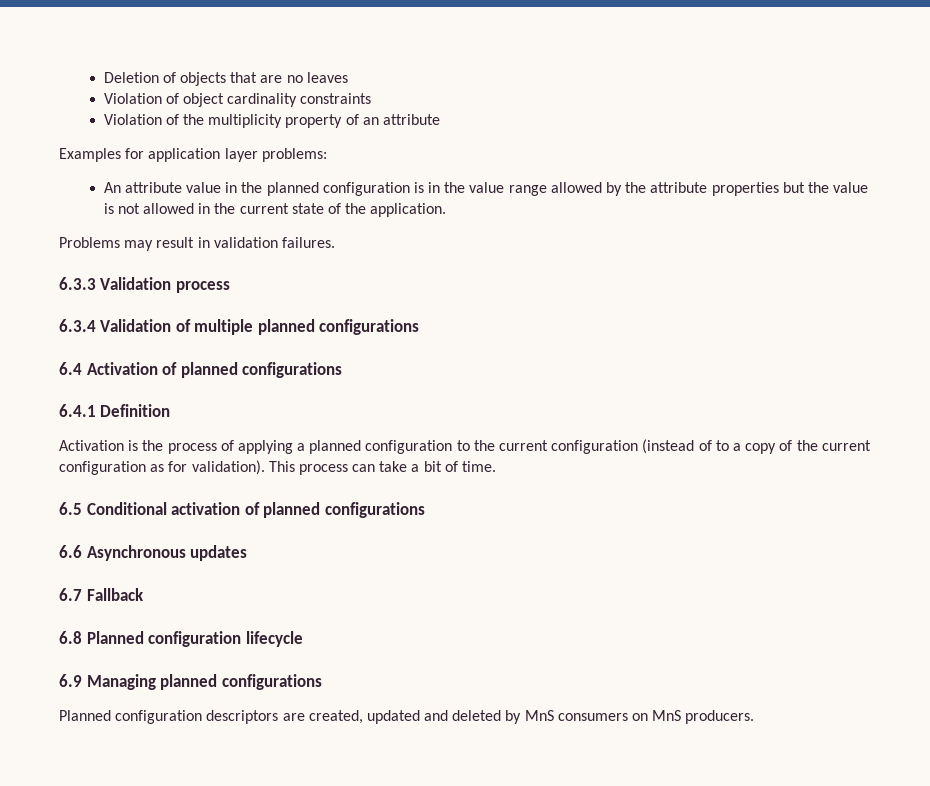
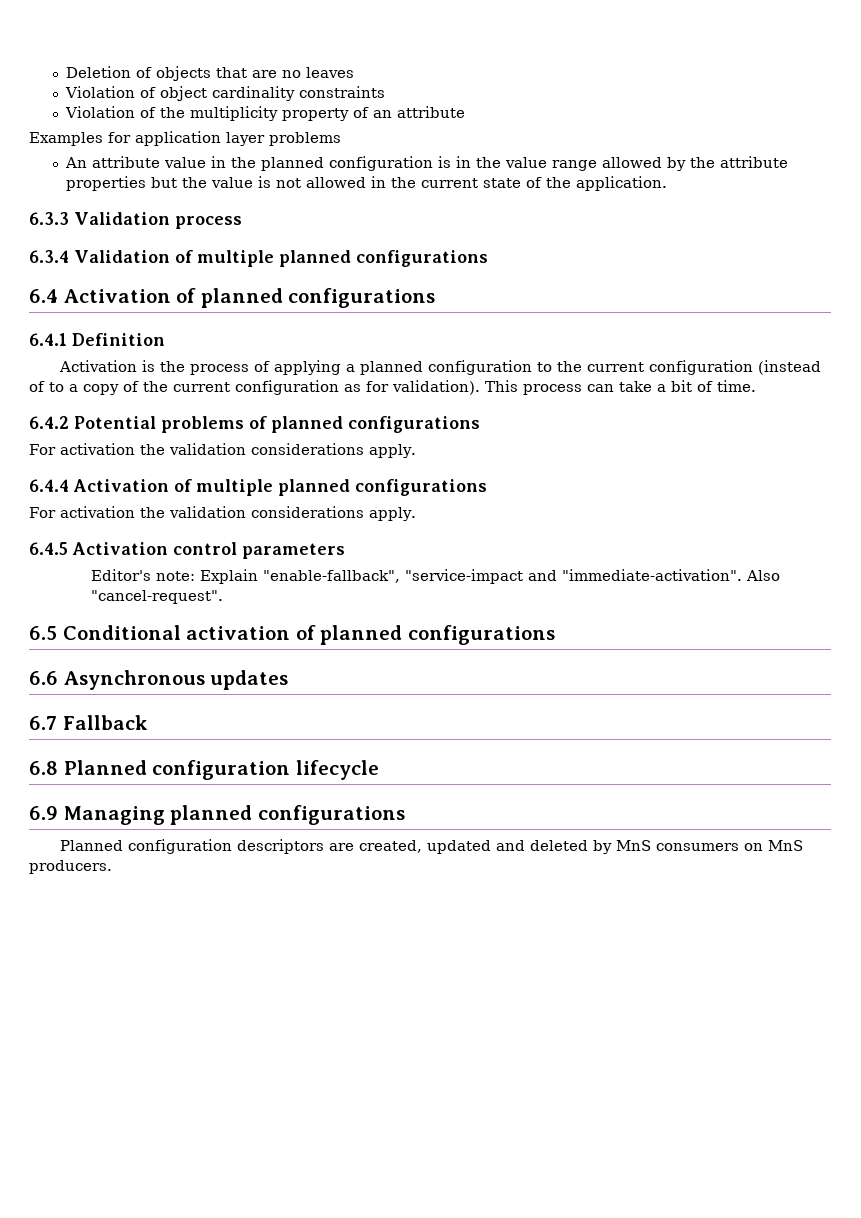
- Examples for application layer problems:
+ Examples for application layer problems
- Problems may result in validation failures.
+ 6.4.2 Potential problems of planned configurations
+ For activation the validation considerations apply.
+ 6.4.4 Activation of multiple planned configurations
+ For activation the validation considerations apply.
+ 6.4.5 Activation control parameters
+ Editor's note: Explain "enable-fallback", "service-impact and "immediate-activation". Also "cancel-request".

